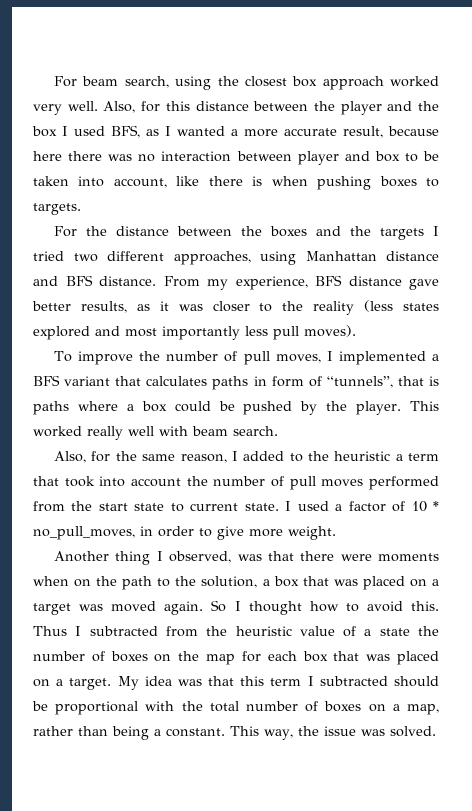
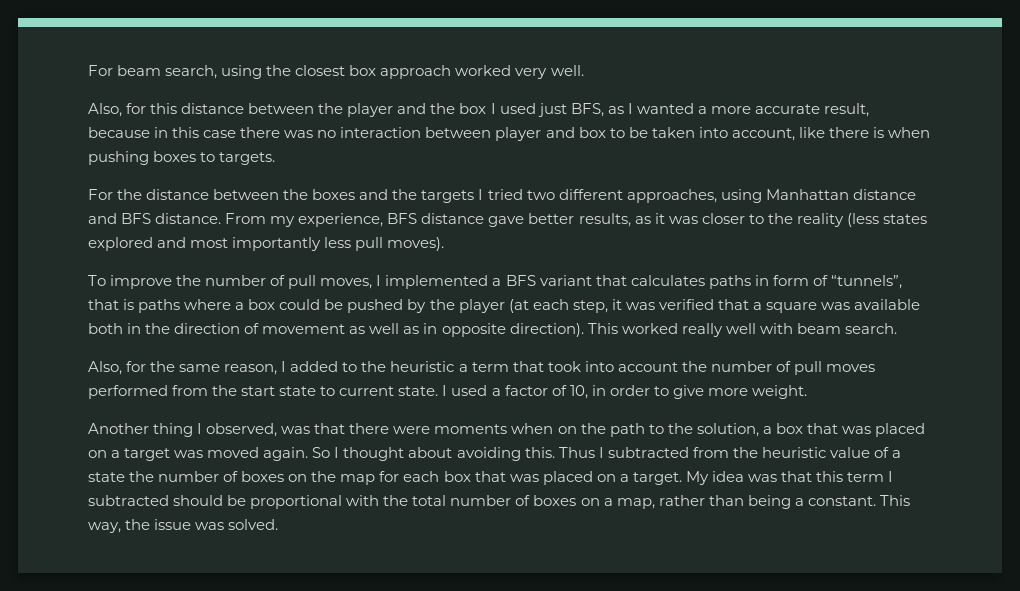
- For beam search, using the closest box approach worked very well. Also, for this distance between the player and the box I used BFS, as I wanted a more accurate result, because here there was no interaction between player and box to be taken into account, like there is when pushing boxes to targets.
+ For beam search, using the closest box approach worked very well.
+ Also, for this distance between the player and the box I used just BFS, as I wanted a more accurate result, because in this case there was no interaction between player and box to be taken into account, like there is when pushing boxes to targets.
- To improve the number of pull moves, I implemented a BFS variant that calculates paths in form of “tunnels”, that is paths where a box could be pushed by the player.
+ To improve the number of pull moves, I implemented a BFS variant that calculates paths in form of “tunnels”, that is paths where a box could be pushed by the player (at each step, it was verified that a square was available both in the direction of movement as well as in opposite direction).
- I used a factor of 10 * no_pull_moves, in order to give more weight.
+ I used a factor of 10, in order to give more weight.
- So I thought how to avoid this.
+ So I thought about avoiding this.

